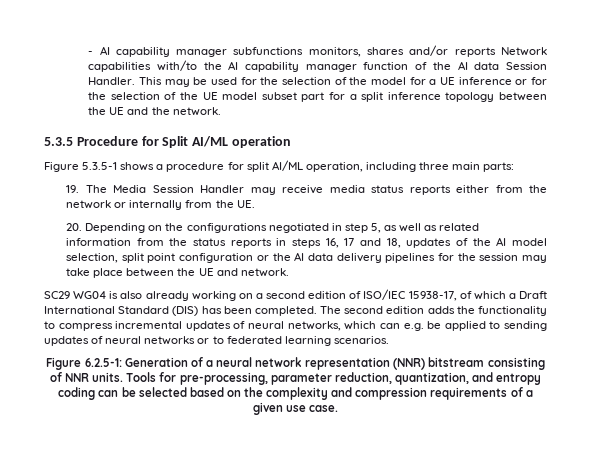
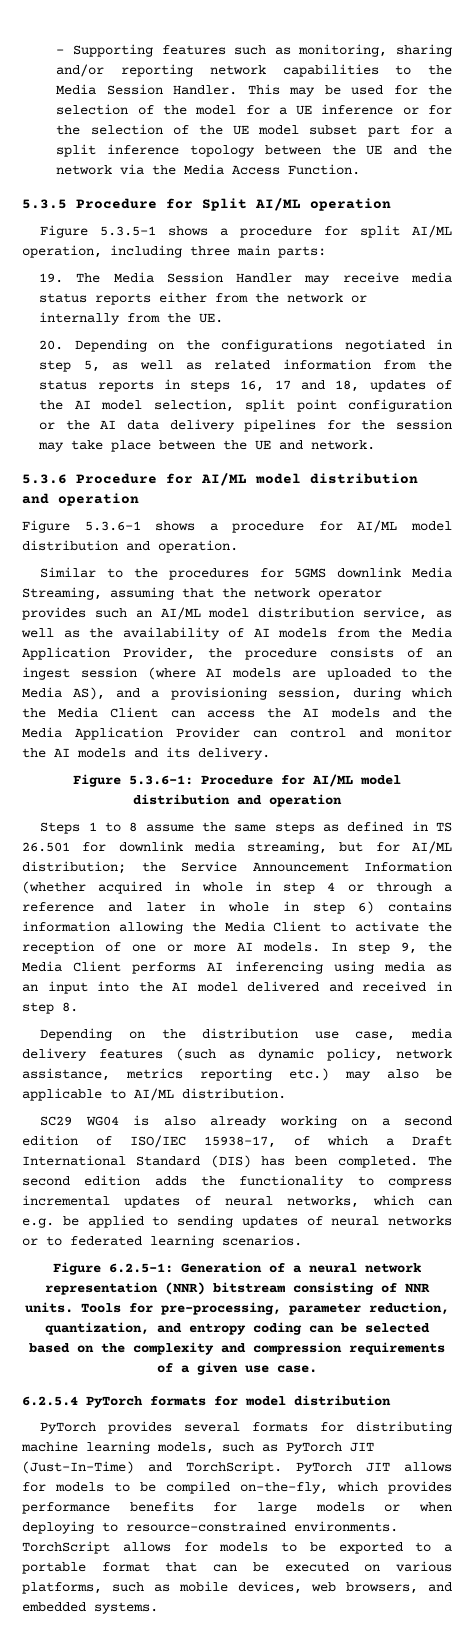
- - AI capability manager subfunctions monitors, shares and/or reports Network capabilities with/to the AI capability manager function of the AI data Session Handler.
+ - Supporting features such as monitoring, sharing and/or reporting network capabilities to the Media Session Handler.
- This may be used for the selection of the model for a UE inference or for the selection of the UE model subset part for a split inference topology between the UE and the network.
+ This may be used for the selection of the model for a UE inference or for the selection of the UE model subset part for a split inference topology between the UE and the network via the Media Access Function.
+ 5.3.6 Procedure for AI/ML model distribution and operation
+ Figure 5.3.6-1 shows a procedure for AI/ML model distribution and operation.
+ Similar to the procedures for 5GMS downlink Media Streaming, assuming that the network operator provides such an AI/ML model distribution service, as well as the availability of AI models from the Media Application Provider, the procedure consists of an ingest session (where AI models are uploaded to the Media AS), and a provisioning session, during which the Media Client can access the AI models and the Media Application Provider can control and monitor the AI models and its delivery.
+ Figure 5.3.6-1: Procedure for AI/ML model distribution and operation
+ Steps 1 to 8 assume the same steps as defined in TS 26.501 for downlink media streaming, but for AI/ML distribution; the Service Announcement Information (whether acquired in whole in step 4 or through a reference and later in whole in step 6) contains information allowing the Media Client to activate the reception of one or more AI models. In step 9, the Media Client performs AI inferencing using media as an input into the AI model delivered and received in step 8.
+ Depending on the distribution use case, media delivery features (such as dynamic policy, network assistance, metrics reporting etc.) may also be applicable to AI/ML distribution.
+ 6.2.5.4 PyTorch formats for model distribution
+ PyTorch provides several formats for distributing machine learning models, such as PyTorch JIT (Just-In-Time) and TorchScript. PyTorch JIT allows for models to be compiled on-the-fly, which provides performance benefits for large models or when deploying to resource-constrained environments. TorchScript allows for models to be exported to a portable format that can be executed on various platforms, such as mobile devices, web browsers, and embedded systems.

